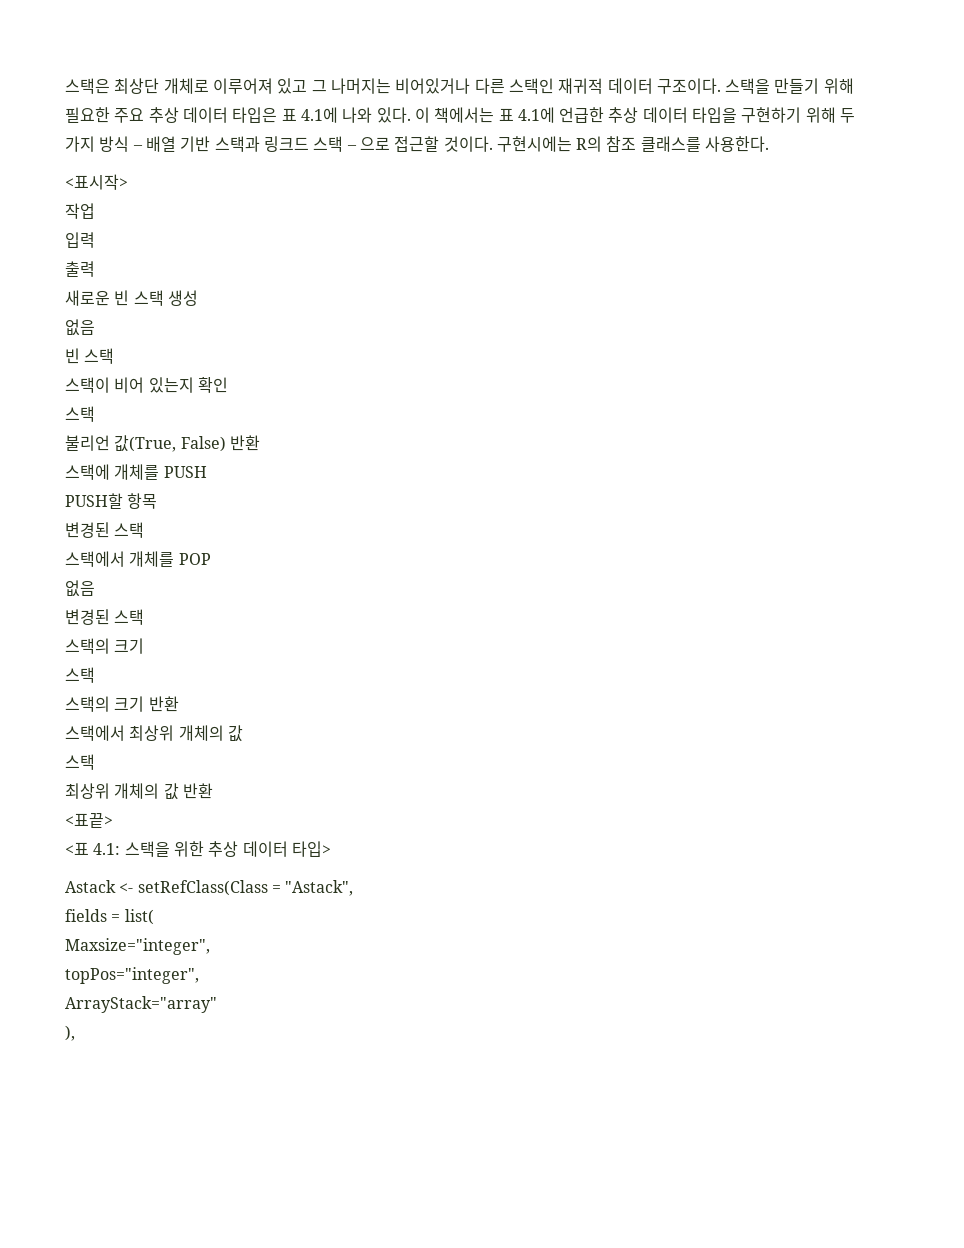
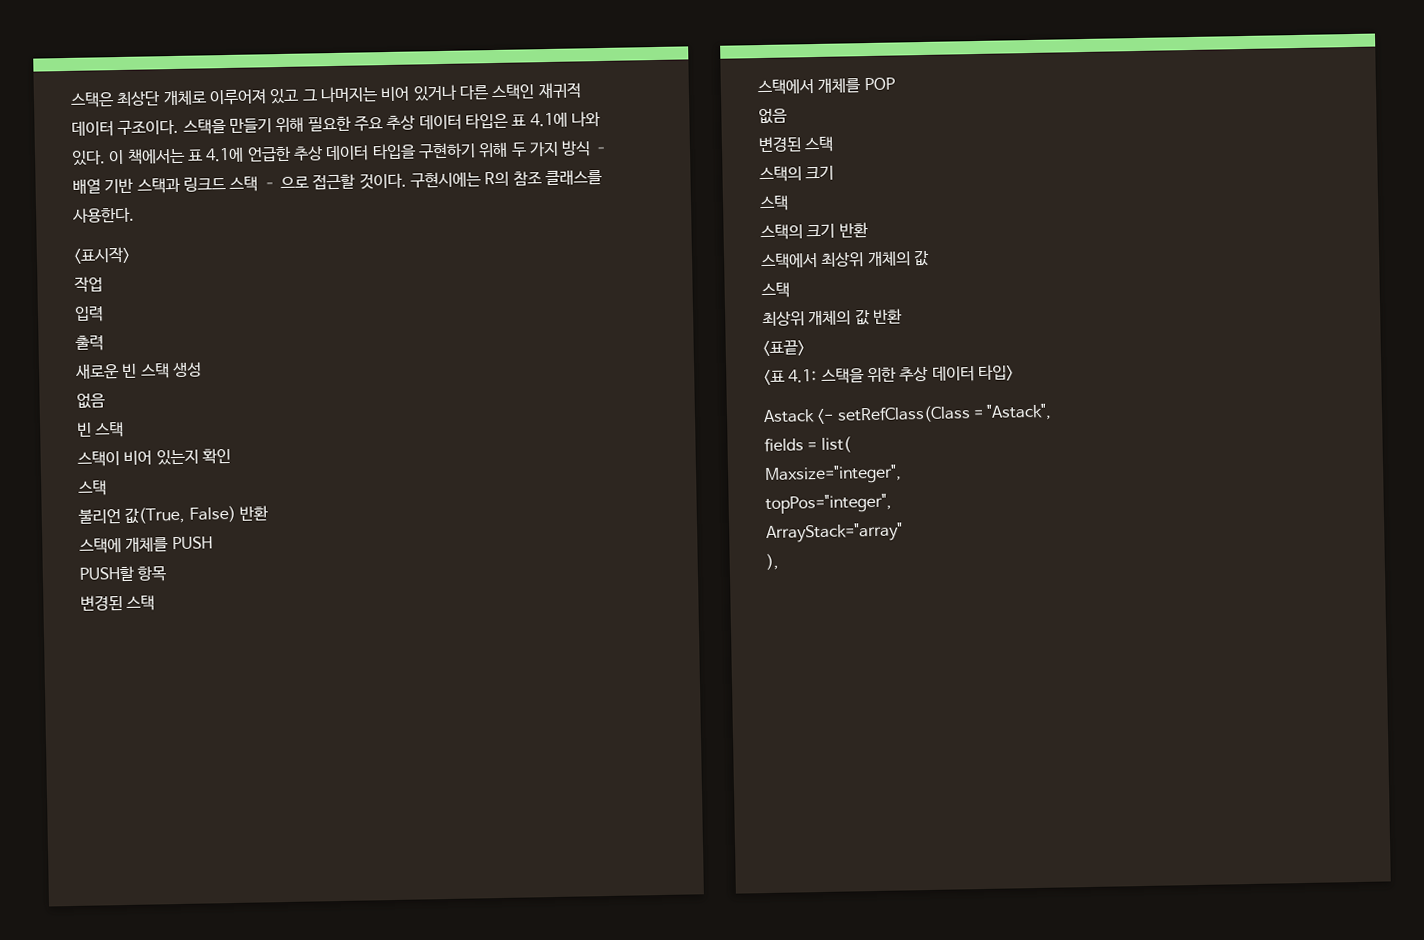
- 스택은 최상단 개체로 이루어져 있고 그 나머지는 비어있거나 다른 스택인 재귀적 데이터 구조이다.
+ 스택은 최상단 개체로 이루어져 있고 그 나머지는 비어 있거나 다른 스택인 재귀적 데이터 구조이다.

